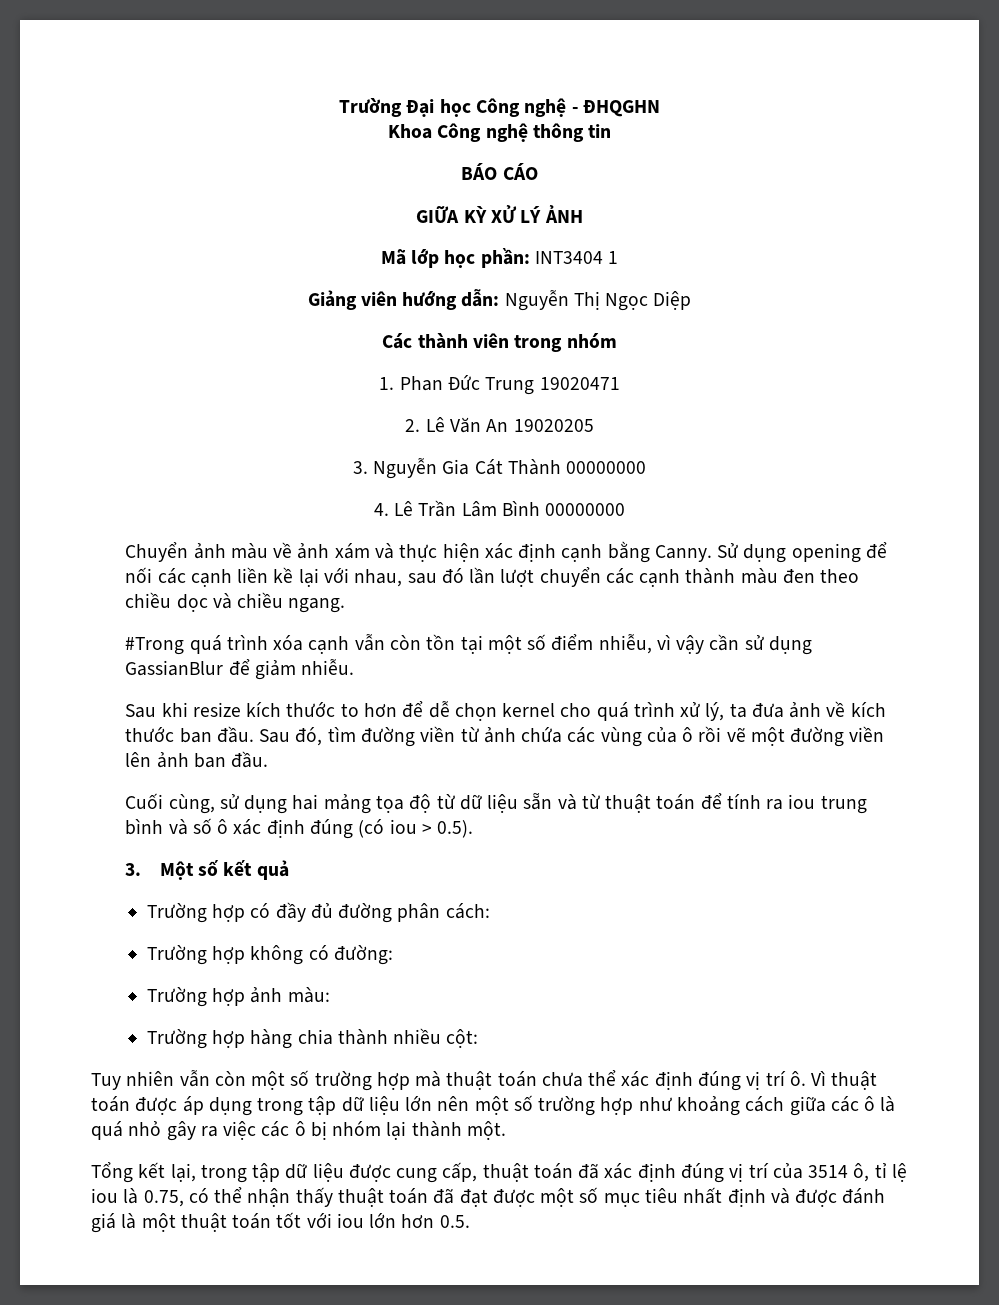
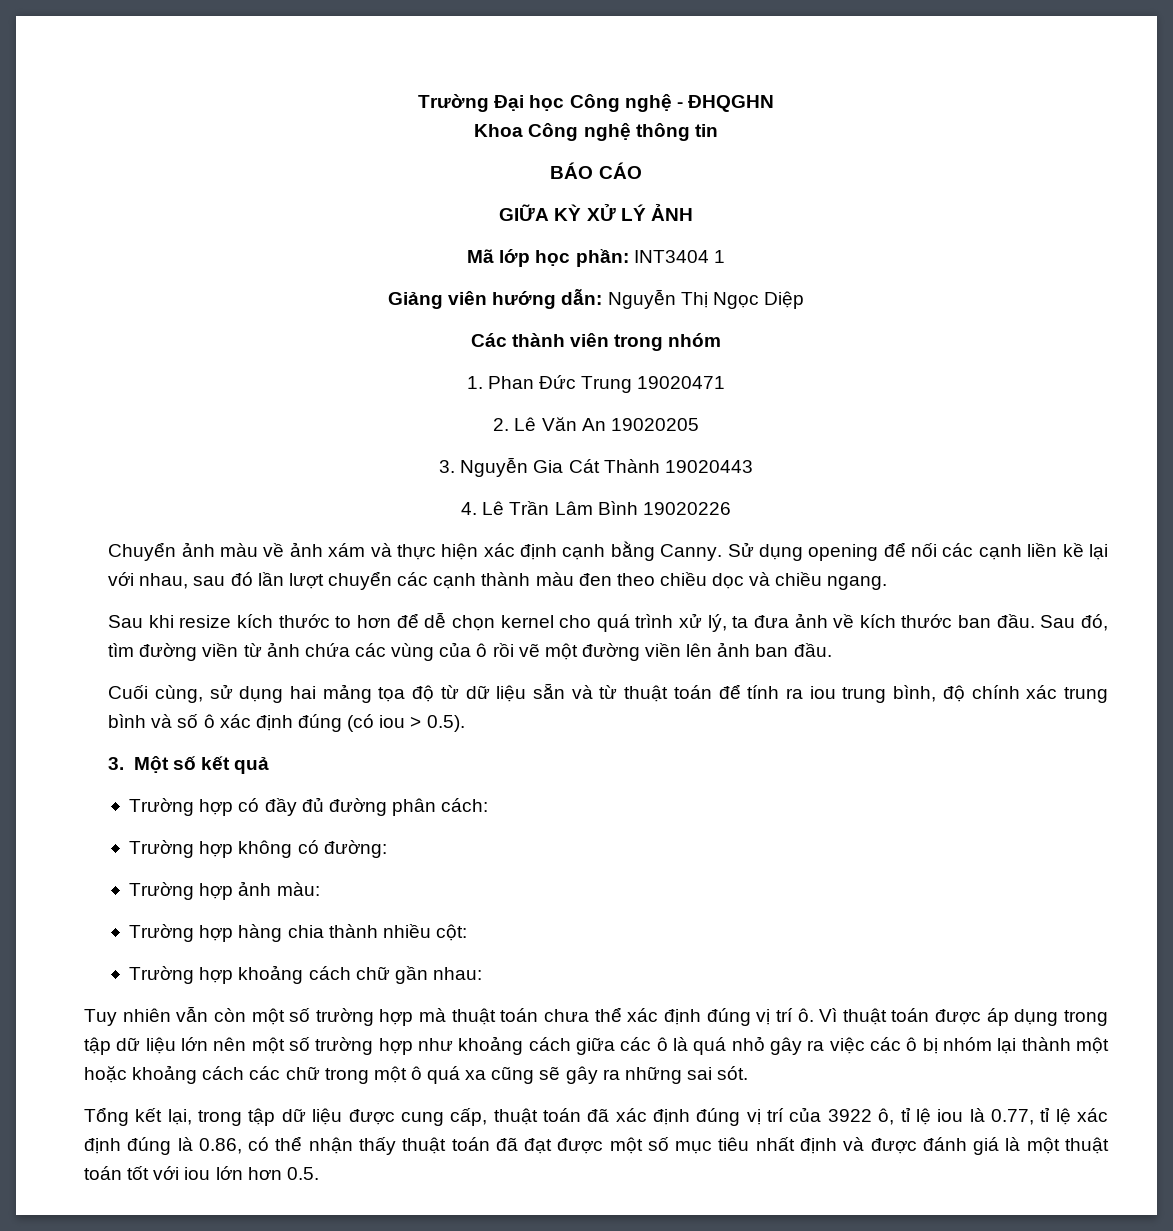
- 3. Nguyễn Gia Cát Thành 00000000
+ 3. Nguyễn Gia Cát Thành 19020443
- 4. Lê Trần Lâm Bình 00000000
+ 4. Lê Trần Lâm Bình 19020226
- #Trong quá trình xóa cạnh vẫn còn tồn tại một số điểm nhiễu, vì vậy cần sử dụng GassianBlur để giảm nhiễu.
- Cuối cùng, sử dụng hai mảng tọa độ từ dữ liệu sẵn và từ thuật toán để tính ra iou trung bình và số ô xác định đúng (có iou > 0.5).
+ Cuối cùng, sử dụng hai mảng tọa độ từ dữ liệu sẵn và từ thuật toán để tính ra iou trung bình, độ chính xác trung bình và số ô xác định đúng (có iou > 0.5).
+ Trường hợp khoảng cách chữ gần nhau:
- Vì thuật toán được áp dụng trong tập dữ liệu lớn nên một số trường hợp như khoảng cách giữa các ô là quá nhỏ gây ra việc các ô bị nhóm lại thành một.
+ Vì thuật toán được áp dụng trong tập dữ liệu lớn nên một số trường hợp như khoảng cách giữa các ô là quá nhỏ gây ra việc các ô bị nhóm lại thành một hoặc khoảng cách các chữ trong một ô quá xa cũng sẽ gây ra những sai sót.
- Tổng kết lại, trong tập dữ liệu được cung cấp, thuật toán đã xác định đúng vị trí của 3514 ô, tỉ lệ iou là 0.75, có thể nhận thấy thuật toán đã đạt được một số mục tiêu nhất định và được đánh giá là một thuật toán tốt với iou lớn hơn 0.5.
+ Tổng kết lại, trong tập dữ liệu được cung cấp, thuật toán đã xác định đúng vị trí của 3922 ô, tỉ lệ iou là 0.77, tỉ lệ xác định đúng là 0.86, có thể nhận thấy thuật toán đã đạt được một số mục tiêu nhất định và được đánh giá là một thuật toán tốt với iou lớn hơn 0.5.

